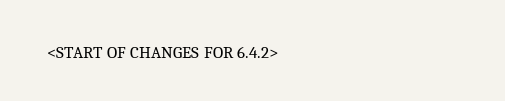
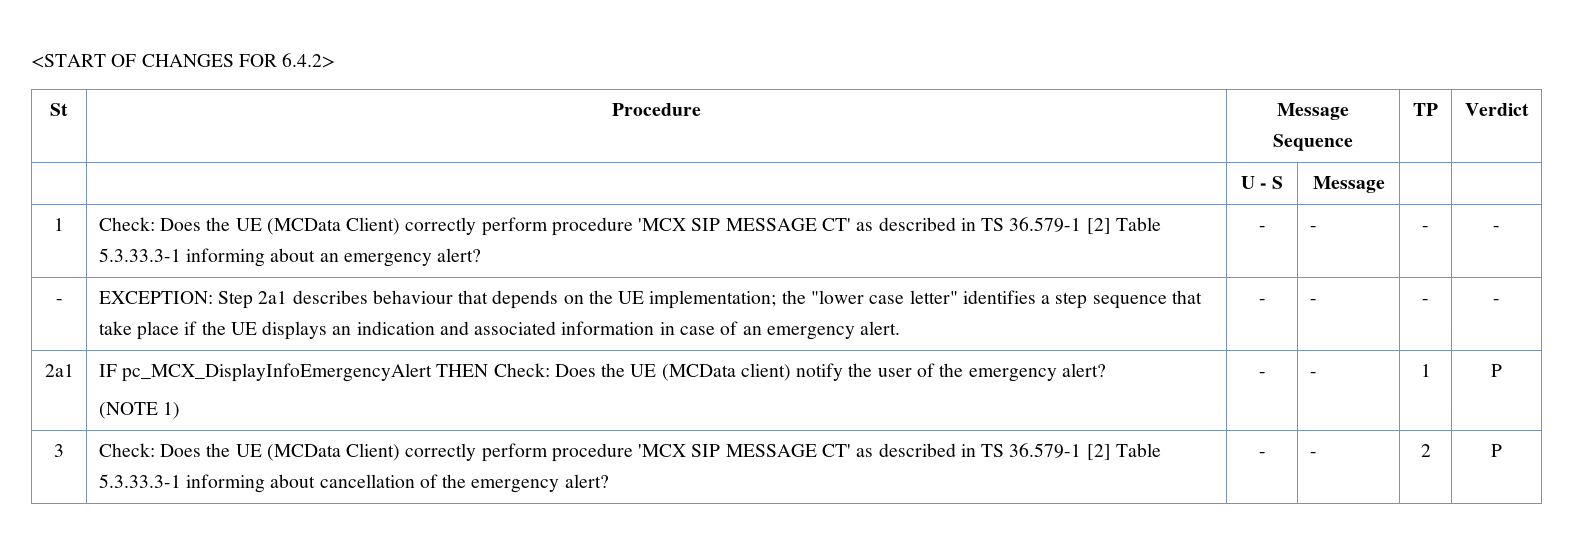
+ St | Procedure | Message Sequence | TP | Verdict
+ | | U - S | Message | |
+ 1 | Check: Does the UE (MCData Client) correctly perform procedure 'MCX SIP MESSAGE CT' as described in TS 36.579-1 [2] Table 5.3.33.3-1 informing about an emergency alert? | - | - | - | -
+ - | EXCEPTION: Step 2a1 describes behaviour that depends on the UE implementation; the "lower case letter" identifies a step sequence that take place if the UE displays an indication and associated information in case of an emergency alert. | - | - | - | -
+ 2a1 | IF pc_MCX_DisplayInfoEmergencyAlert THEN Check: Does the UE (MCData client) notify the user of the emergency alert?
+ (NOTE 1) | - | - | 1 | P
+ 3 | Check: Does the UE (MCData Client) correctly perform procedure 'MCX SIP MESSAGE CT' as described in TS 36.579-1 [2] Table 5.3.33.3-1 informing about cancellation of the emergency alert? | - | - | 2 | P

